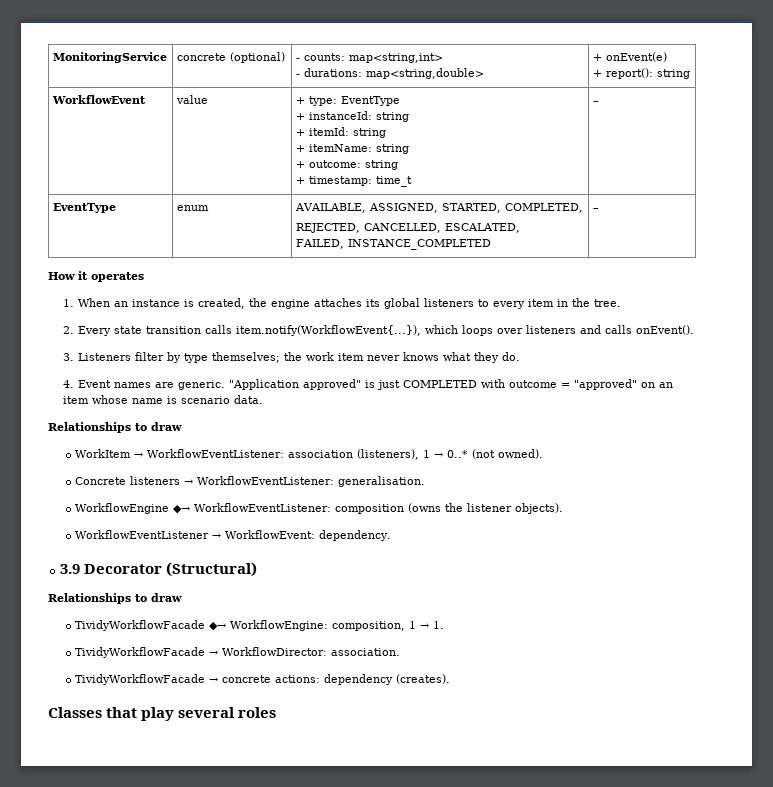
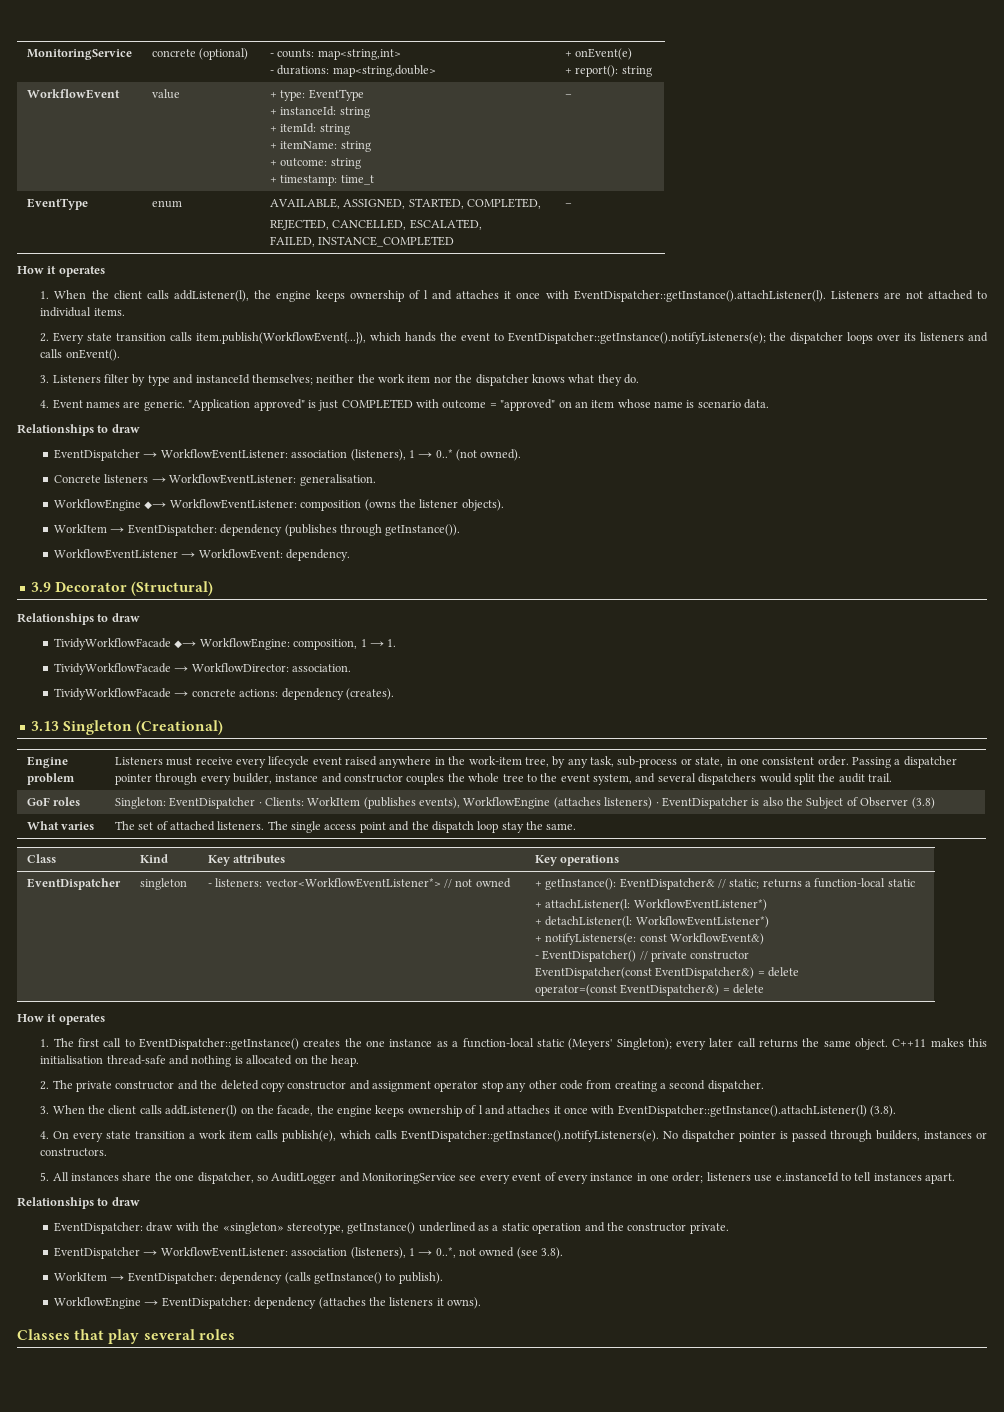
- 1. When an instance is created, the engine attaches its global listeners to every item in the tree.
+ 1. When the client calls addListener(l), the engine keeps ownership of l and attaches it once with EventDispatcher::getInstance().attachListener(l). Listeners are not attached to individual items.
- 2. Every state transition calls item.notify(WorkflowEvent{...}), which loops over listeners and calls onEvent().
+ 2. Every state transition calls item.publish(WorkflowEvent{...}), which hands the event to EventDispatcher::getInstance().notifyListeners(e); the dispatcher loops over its listeners and calls onEvent().
- 3. Listeners filter by type themselves; the work item never knows what they do.
+ 3. Listeners filter by type and instanceId themselves; neither the work item nor the dispatcher knows what they do.
- WorkItem → WorkflowEventListener: association (listeners), 1 → 0..* (not owned).
+ EventDispatcher → WorkflowEventListener: association (listeners), 1 → 0..* (not owned).
+ WorkItem → EventDispatcher: dependency (publishes through getInstance()).
+ 3.13 Singleton (Creational)
+ Engine problem | Listeners must receive every lifecycle event raised anywhere in the work-item tree, by any task, sub-process or state, in one consistent order. Passing a dispatcher pointer through every builder, instance and constructor couples the whole tree to the event system, and several dispatchers would split the audit trail.
+ GoF roles | Singleton: EventDispatcher · Clients: WorkItem (publishes events), WorkflowEngine (attaches listeners) · EventDispatcher is also the Subject of Observer (3.8)
+ What varies | The set of attached listeners. The single access point and the dispatch loop stay the same.
+ Class | Kind | Key attributes | Key operations
+ EventDispatcher | singleton | - listeners: vector<WorkflowEventListener*> // not owned | + getInstance(): EventDispatcher& // static; returns a function-local static
+ + attachListener(l: WorkflowEventListener*)
+ + detachListener(l: WorkflowEventListener*)
+ + notifyListeners(e: const WorkflowEvent&)
+ - EventDispatcher() // private constructor
+ EventDispatcher(const EventDispatcher&) = delete
+ operator=(const EventDispatcher&) = delete
+ How it operates
+ 1. The first call to EventDispatcher::getInstance() creates the one instance as a function-local static (Meyers' Singleton); every later call returns the same object. C++11 makes this initialisation thread-safe and nothing is allocated on the heap.
+ 2. The private constructor and the deleted copy constructor and assignment operator stop any other code from creating a second dispatcher.
+ 3. When the client calls addListener(l) on the facade, the engine keeps ownership of l and attaches it once with EventDispatcher::getInstance().attachListener(l) (3.8).
+ 4. On every state transition a work item calls publish(e), which calls EventDispatcher::getInstance().notifyListeners(e). No dispatcher pointer is passed through builders, instances or constructors.
+ 5. All instances share the one dispatcher, so AuditLogger and MonitoringService see every event of every instance in one order; listeners use e.instanceId to tell instances apart.
+ Relationships to draw
+ EventDispatcher: draw with the «singleton» stereotype, getInstance() underlined as a static operation and the constructor private.
+ EventDispatcher → WorkflowEventListener: association (listeners), 1 → 0..*, not owned (see 3.8).
+ WorkItem → EventDispatcher: dependency (calls getInstance() to publish).
+ WorkflowEngine → EventDispatcher: dependency (attaches the listeners it owns).

